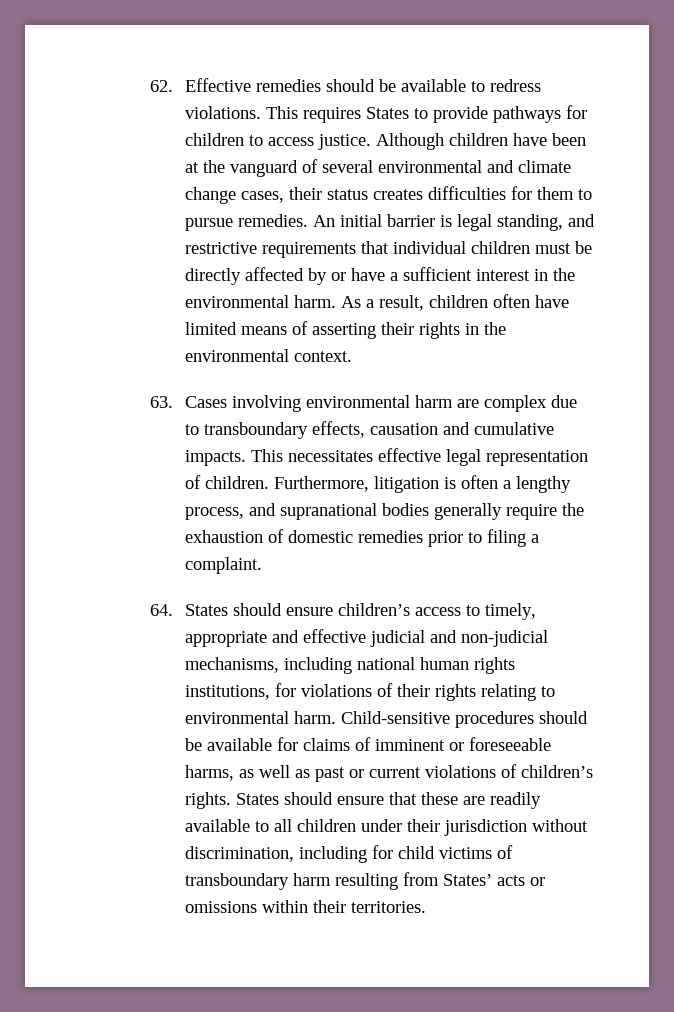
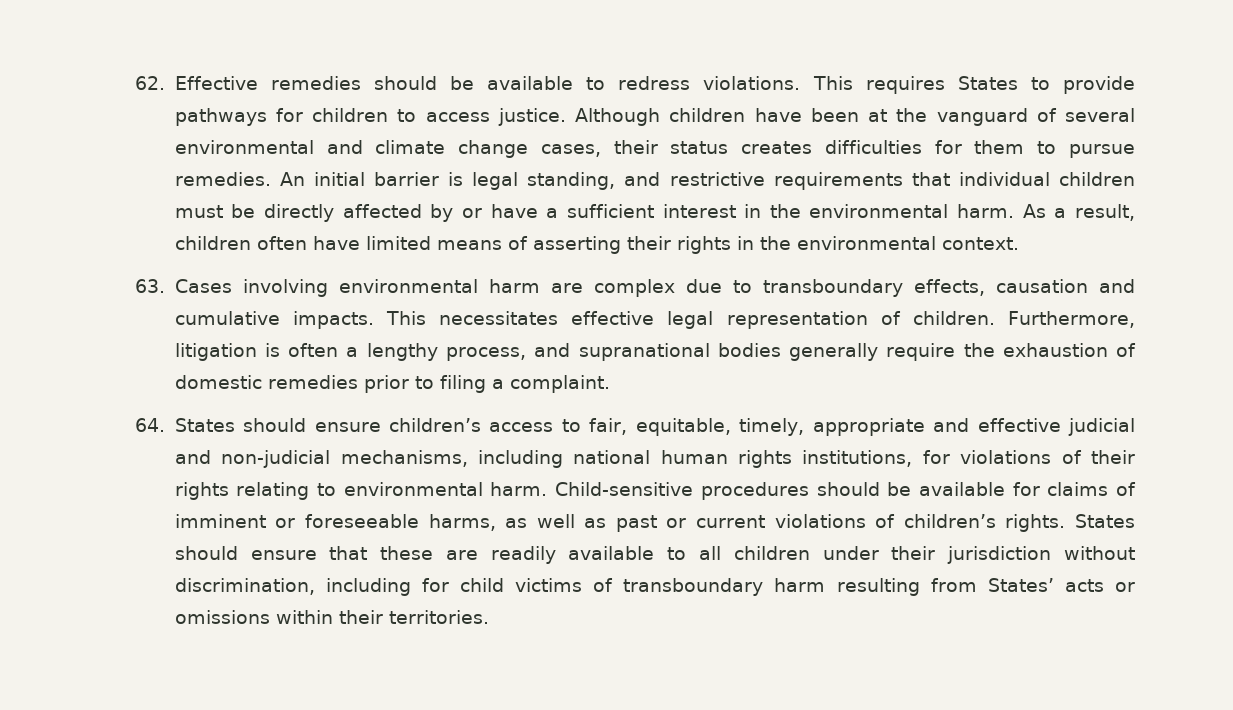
- 64. States should ensure children’s access to timely, appropriate and effective judicial and non-judicial mechanisms, including national human rights institutions, for violations of their rights relating to environmental harm.
+ 64. States should ensure children’s access to fair, equitable, timely, appropriate and effective judicial and non-judicial mechanisms, including national human rights institutions, for violations of their rights relating to environmental harm.

